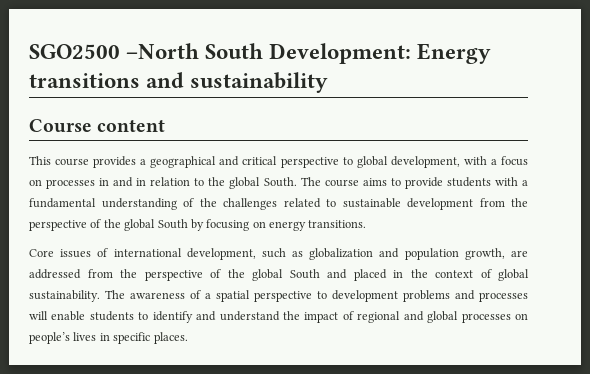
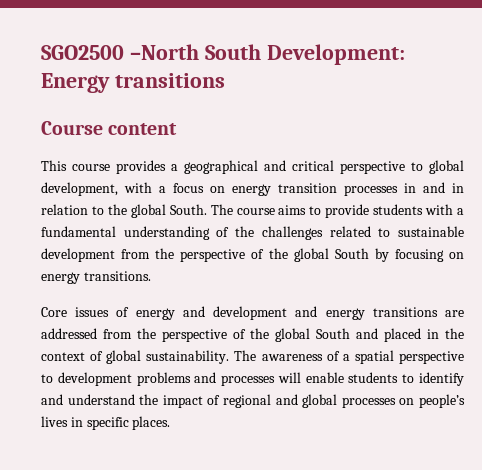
- SGO2500 –North South Development: Energy transitions and sustainability
+ SGO2500 –North South Development: Energy transitions
- This course provides a geographical and critical perspective to global development, with a focus on processes in and in relation to the global South.
+ This course provides a geographical and critical perspective to global development, with a focus on energy transition processes in and in relation to the global South.
- Core issues of international development, such as globalization and population growth, are addressed from the perspective of the global South and placed in the context of global sustainability.
+ Core issues of energy and development and energy transitions are addressed from the perspective of the global South and placed in the context of global sustainability.

